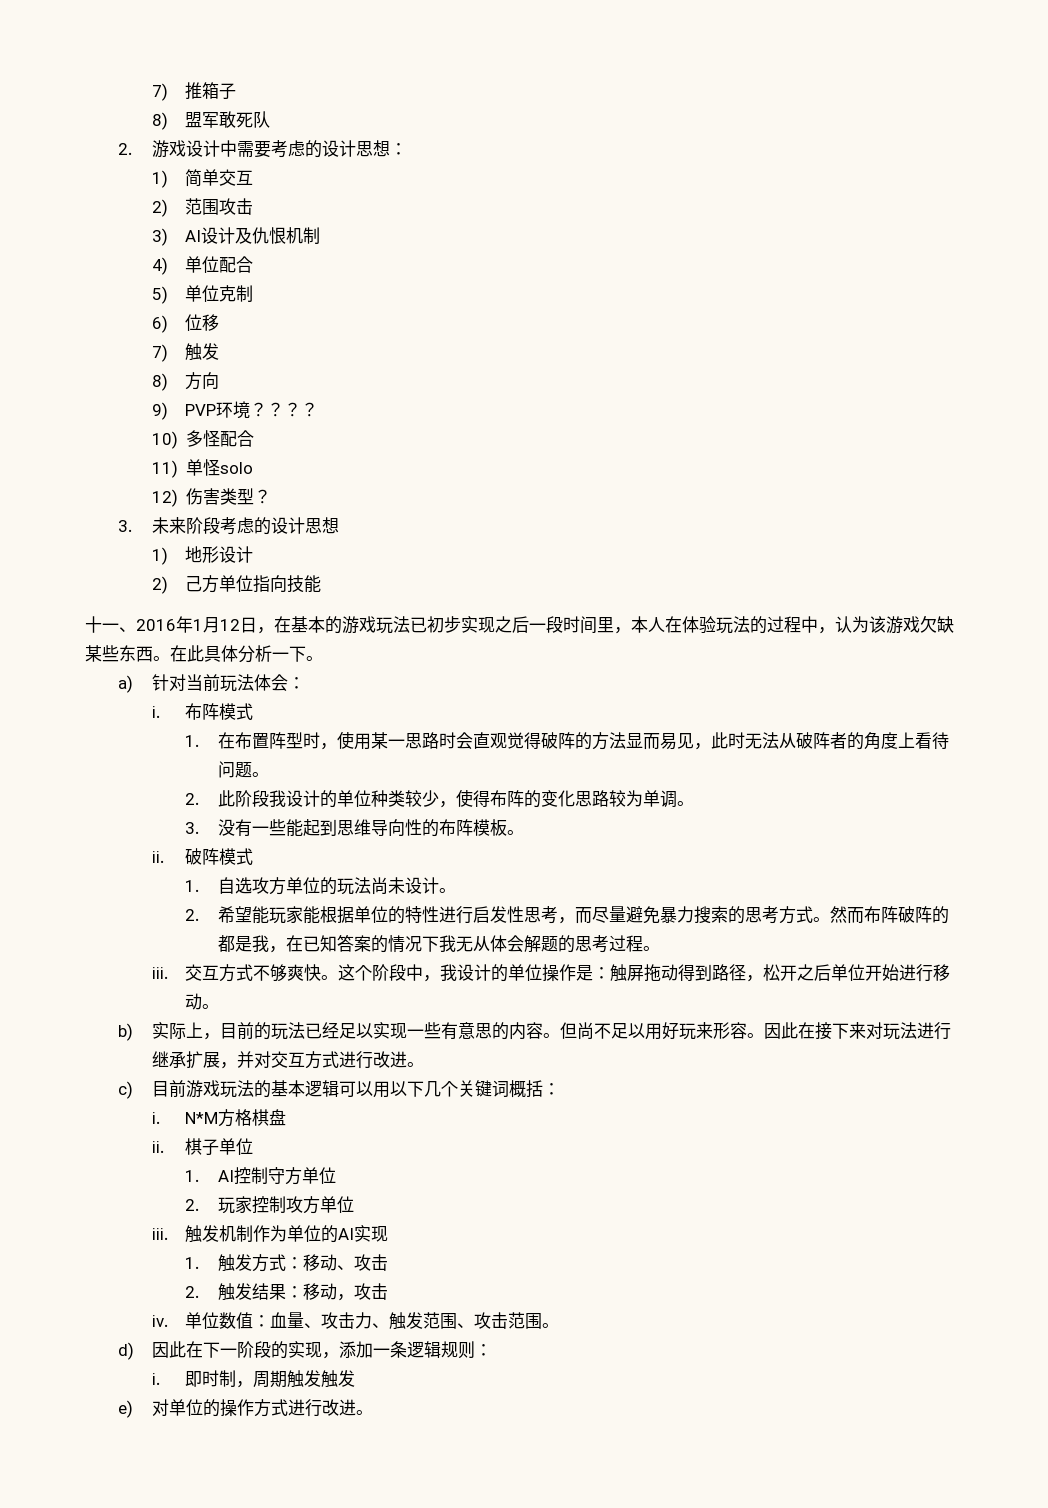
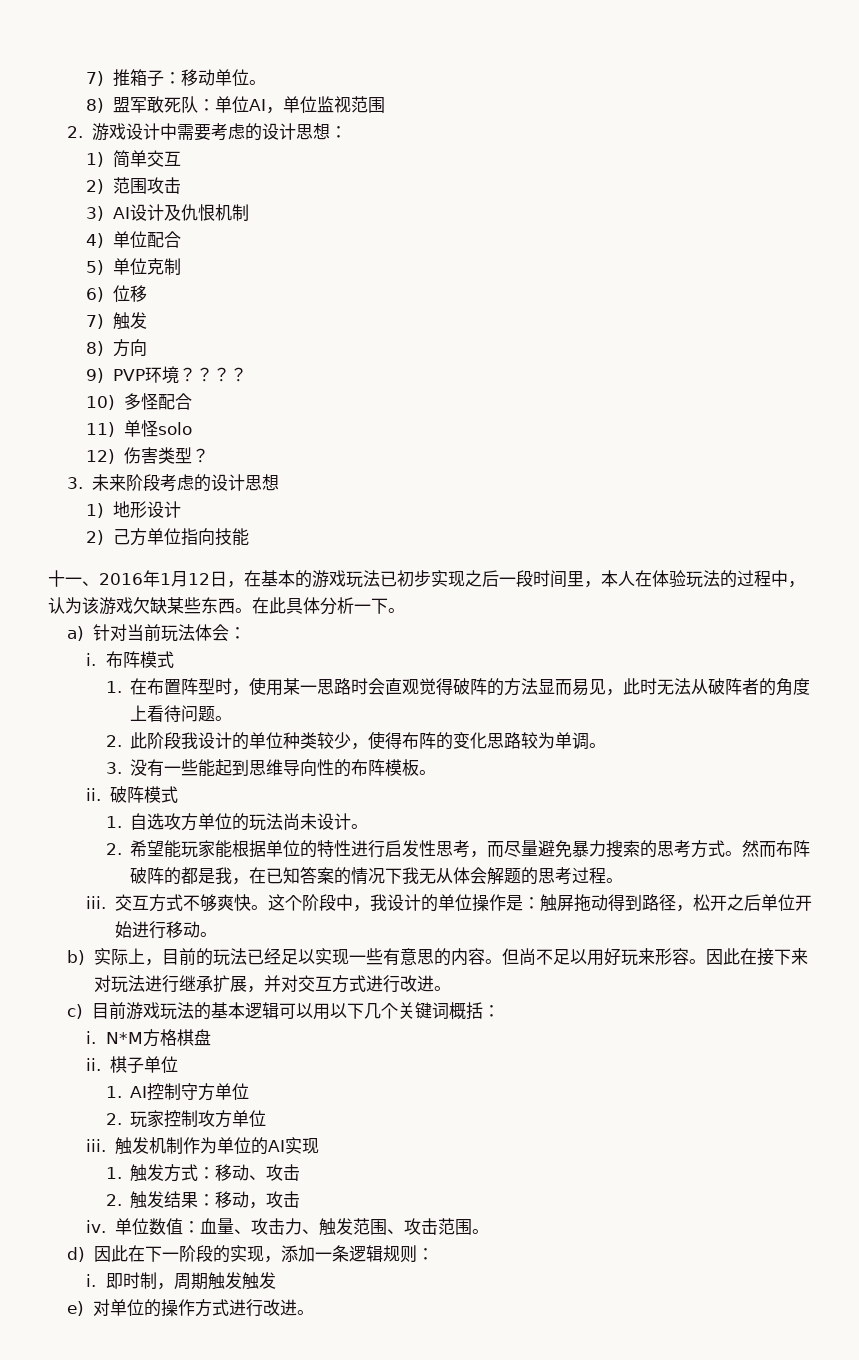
- 7)推箱子
+ 7)推箱子：移动单位。
- 8)盟军敢死队
+ 8)盟军敢死队：单位AI，单位监视范围

